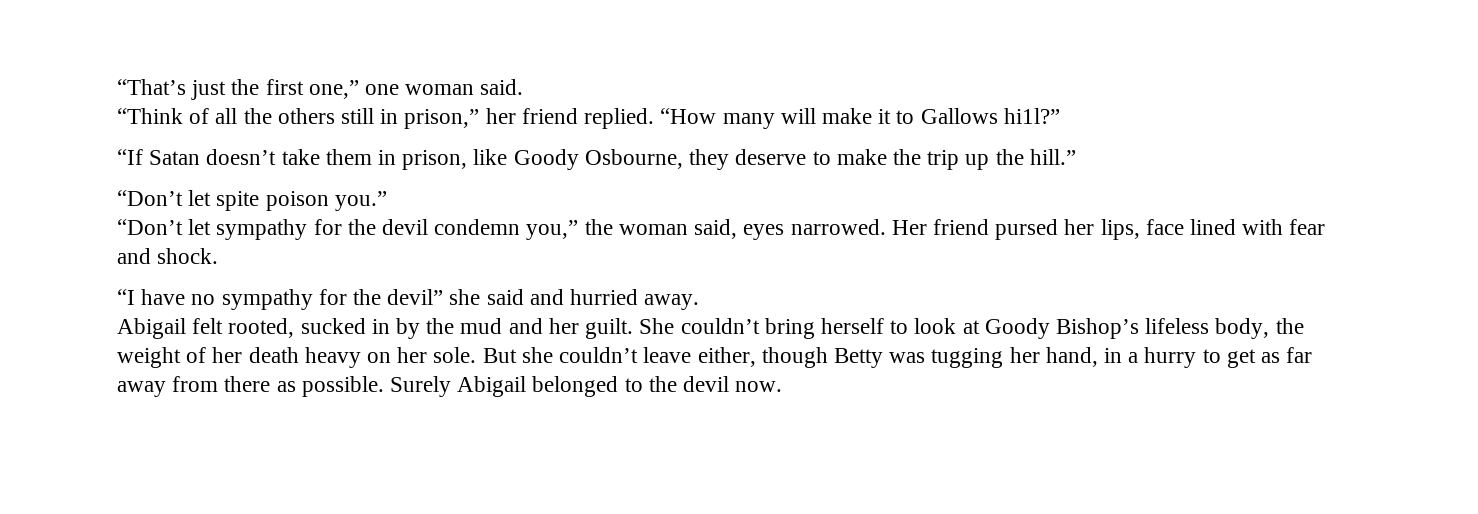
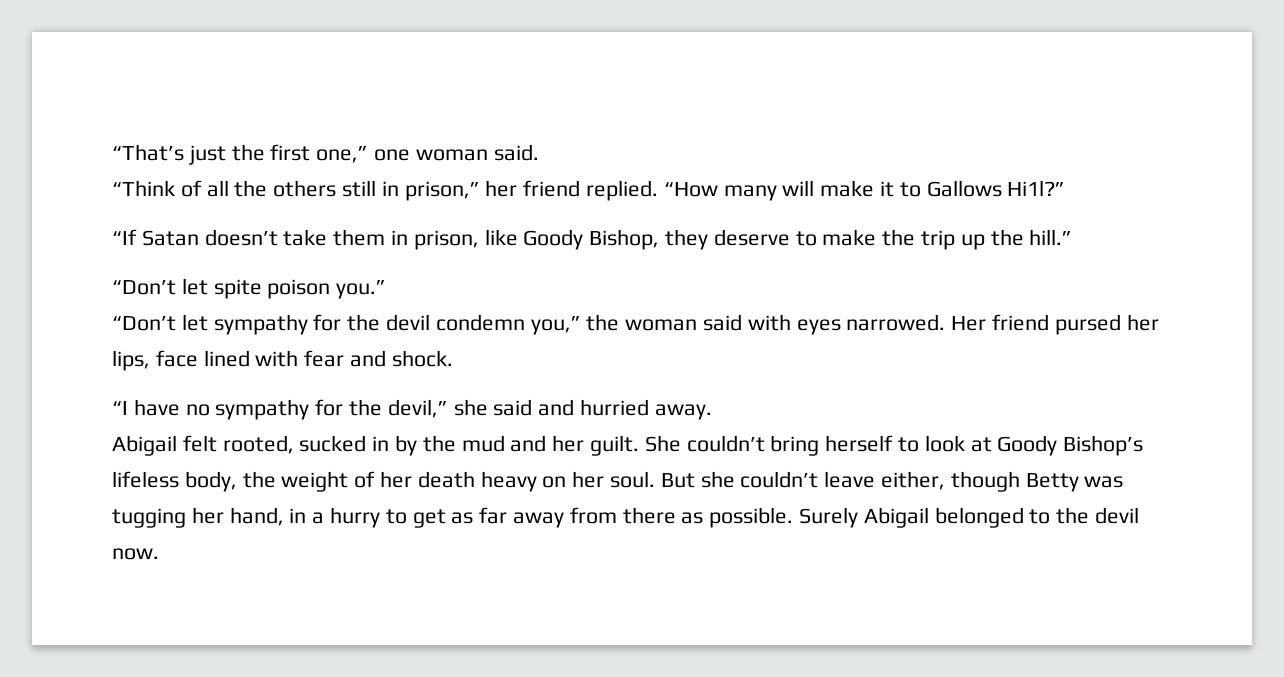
- “How many will make it to Gallows hi1l?”
+ “How many will make it to Gallows Hi1l?”
- “If Satan doesn’t take them in prison, like Goody Osbourne, they deserve to make the trip up the hill.”
+ “If Satan doesn’t take them in prison, like Goody Bishop, they deserve to make the trip up the hill.”
- “Don’t let sympathy for the devil condemn you,” the woman said, eyes narrowed.
+ “Don’t let sympathy for the devil condemn you,” the woman said with eyes narrowed.
- “I have no sympathy for the devil” she said and hurried away.
+ “I have no sympathy for the devil,” she said and hurried away.
- She couldn’t bring herself to look at Goody Bishop’s lifeless body, the weight of her death heavy on her sole.
+ She couldn’t bring herself to look at Goody Bishop’s lifeless body, the weight of her death heavy on her soul.

